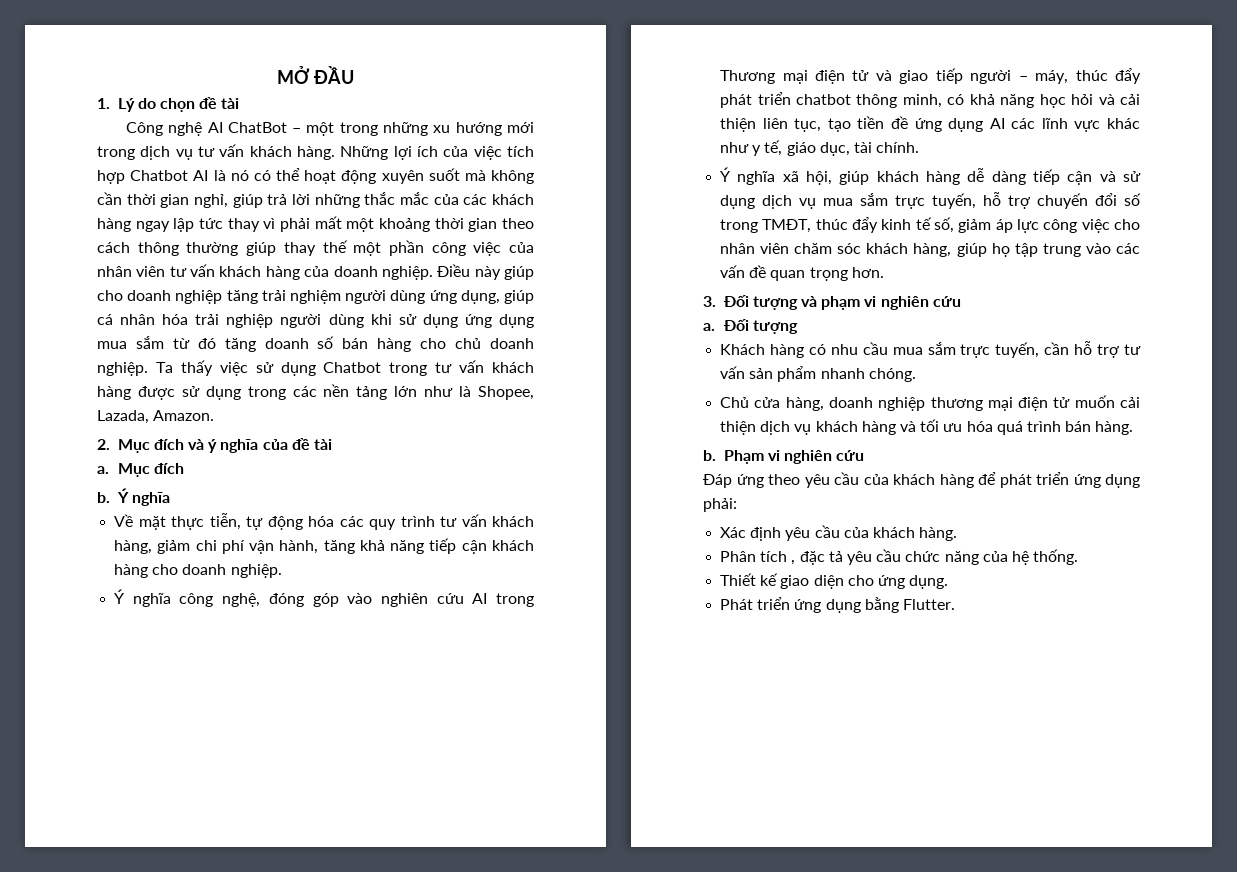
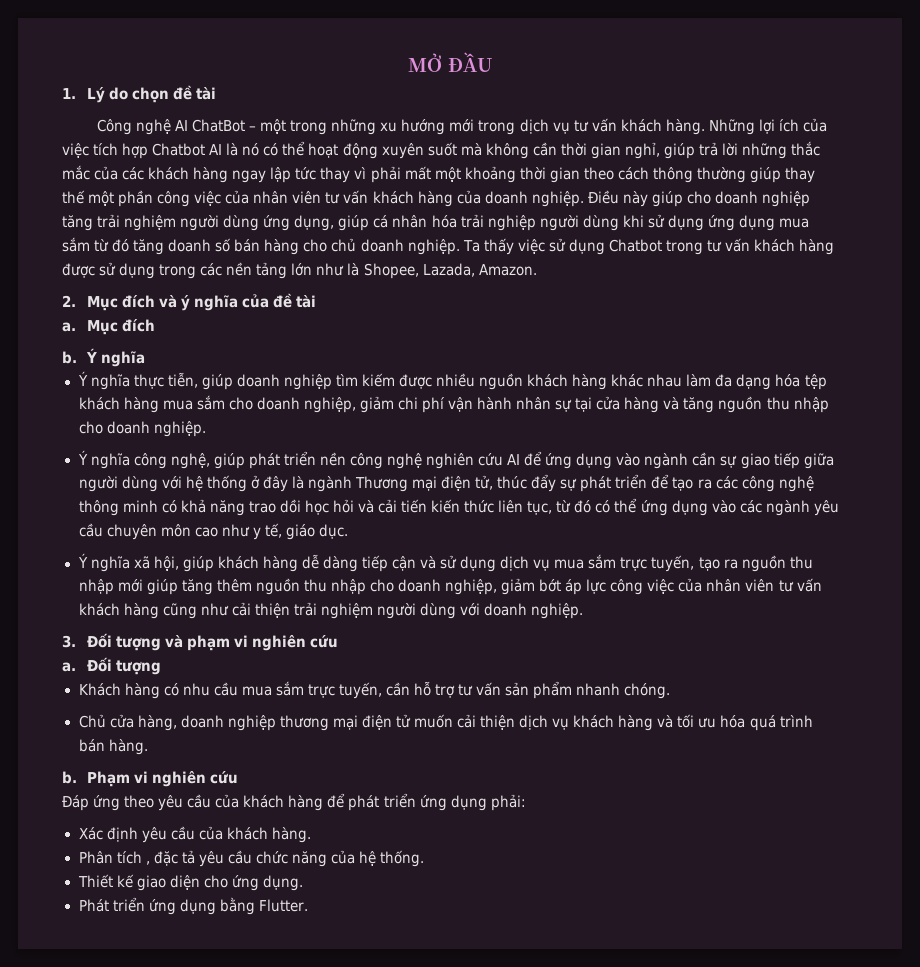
- Về mặt thực tiễn, tự động hóa các quy trình tư vấn khách hàng, giảm chi phí vận hành, tăng khả năng tiếp cận khách hàng cho doanh nghiệp.
+ Ý nghĩa thực tiễn, giúp doanh nghiệp tìm kiếm được nhiều nguồn khách hàng khác nhau làm đa dạng hóa tệp khách hàng mua sắm cho doanh nghiệp, giảm chi phí vận hành nhân sự tại cửa hàng và tăng nguồn thu nhập cho doanh nghiệp.
- Ý nghĩa công nghệ, đóng góp vào nghiên cứu AI trong Thương mại điện tử và giao tiếp người – máy, thúc đẩy phát triển chatbot thông minh, có khả năng học hỏi và cải thiện liên tục, tạo tiền đề ứng dụng AI các lĩnh vực khác như y tế, giáo dục, tài chính.
+ Ý nghĩa công nghệ, giúp phát triển nền công nghệ nghiên cứu AI để ứng dụng vào ngành cần sự giao tiếp giữa người dùng với hệ thống ở đây là ngành Thương mại điện tử, thúc đẩy sự phát triển để tạo ra các công nghệ thông minh có khả năng trao dồi học hỏi và cải tiến kiến thức liên tục, từ đó có thể ứng dụng vào các ngành yêu cầu chuyên môn cao như y tế, giáo dục.
- Ý nghĩa xã hội, giúp khách hàng dễ dàng tiếp cận và sử dụng dịch vụ mua sắm trực tuyến, hỗ trợ chuyến đổi số trong TMĐT, thúc đẩy kinh tế số, giảm áp lực công việc cho nhân viên chăm sóc khách hàng, giúp họ tập trung vào các vấn đề quan trọng hơn.
+ Ý nghĩa xã hội, giúp khách hàng dễ dàng tiếp cận và sử dụng dịch vụ mua sắm trực tuyến, tạo ra nguồn thu nhập mới giúp tăng thêm nguồn thu nhập cho doanh nghiệp, giảm bớt áp lực công việc của nhân viên tư vấn khách hàng cũng như cải thiện trải nghiệm người dùng với doanh nghiệp.

